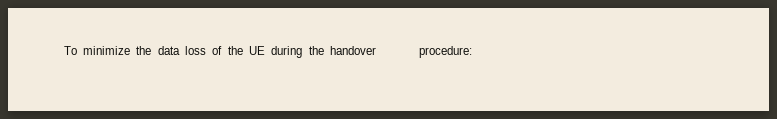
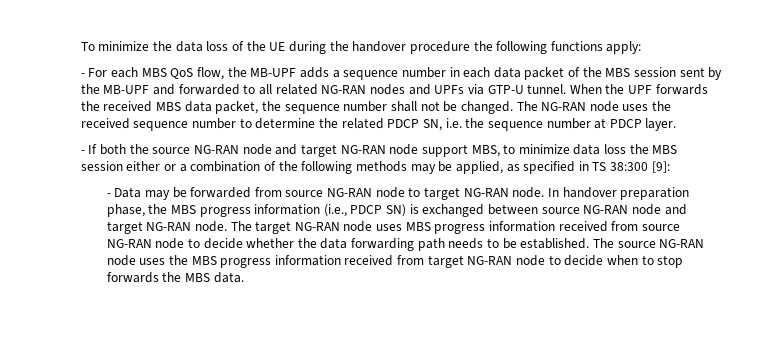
- To minimize the data loss of the UE during the handover procedure:
+ To minimize the data loss of the UE during the handover procedure the following functions apply:
+ - For each MBS QoS flow, the MB-UPF adds a sequence number in each data packet of the MBS session sent by the MB-UPF and forwarded to all related NG-RAN nodes and UPFs via GTP-U tunnel. When the UPF forwards the received MBS data packet, the sequence number shall not be changed. The NG-RAN node uses the received sequence number to determine the related PDCP SN, i.e. the sequence number at PDCP layer.
+ - If both the source NG-RAN node and target NG-RAN node support MBS, to minimize data loss the MBS session either or a combination of the following methods may be applied, as specified in TS 38:300 [9]:
+ - Data may be forwarded from source NG-RAN node to target NG-RAN node. In handover preparation phase, the MBS progress information (i.e., PDCP SN) is exchanged between source NG-RAN node and target NG-RAN node. The target NG-RAN node uses MBS progress information received from source NG-RAN node to decide whether the data forwarding path needs to be established. The source NG-RAN node uses the MBS progress information received from target NG-RAN node to decide when to stop forwards the MBS data.

